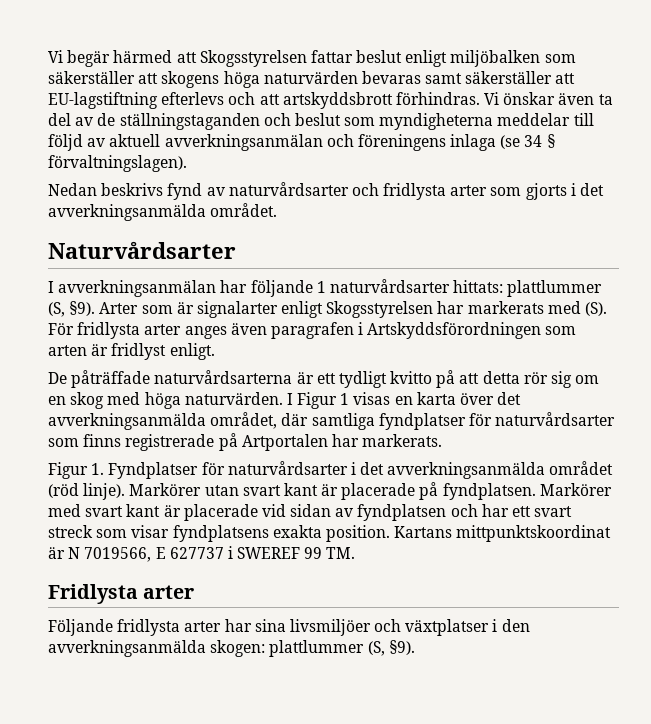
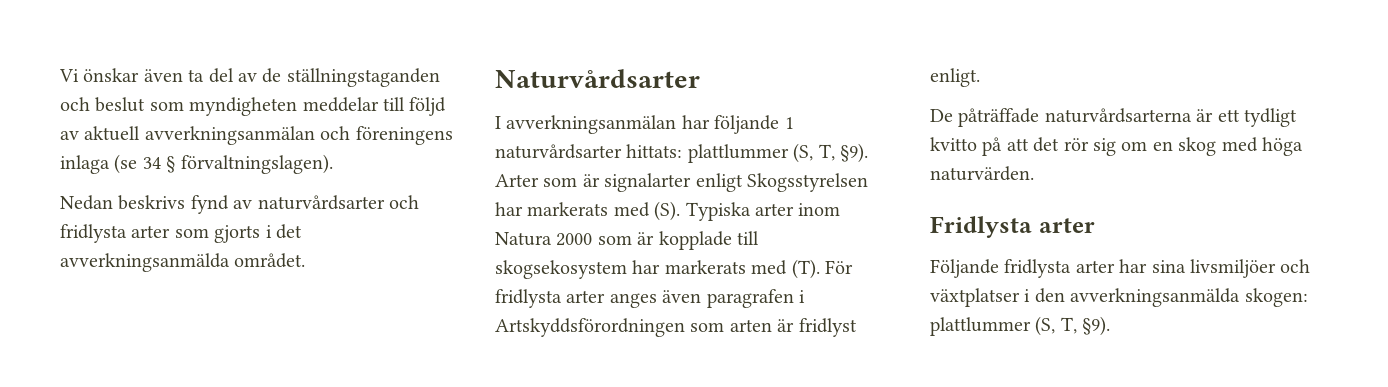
- Vi begär härmed att Skogsstyrelsen fattar beslut enligt miljöbalken som säkerställer att skogens höga naturvärden bevaras samt säkerställer att EU-lagstiftning efterlevs och att artskyddsbrott förhindras. Vi önskar även ta del av de ställningstaganden och beslut som myndigheterna meddelar till följd av aktuell avverkningsanmälan och föreningens inlaga (se 34 § förvaltningslagen).
+ Vi önskar även ta del av de ställningstaganden och beslut som myndigheten meddelar till följd av aktuell avverkningsanmälan och föreningens inlaga (se 34 § förvaltningslagen).
- I avverkningsanmälan har följande 1 naturvårdsarter hittats: plattlummer (S, §9).
+ I avverkningsanmälan har följande 1 naturvårdsarter hittats: plattlummer (S, T, §9).
- Arter som är signalarter enligt Skogsstyrelsen har markerats med (S). För fridlysta arter anges även paragrafen i Artskyddsförordningen som arten är fridlyst enligt.
+ Arter som är signalarter enligt Skogsstyrelsen har markerats med (S). Typiska arter inom Natura 2000 som är kopplade till skogsekosystem har markerats med (T). För fridlysta arter anges även paragrafen i Artskyddsförordningen som arten är fridlyst enligt.
- De påträffade naturvårdsarterna är ett tydligt kvitto på att detta rör sig om en skog med höga naturvärden. I Figur 1 visas en karta över det avverkningsanmälda området, där samtliga fyndplatser för naturvårdsarter som finns registrerade på Artportalen har markerats.
- Figur 1. Fyndplatser för naturvårdsarter i det avverkningsanmälda området (röd linje). Markörer utan svart kant är placerade på fyndplatsen. Markörer med svart kant är placerade vid sidan av fyndplatsen och har ett svart streck som visar fyndplatsens exakta position. Kartans mittpunktskoordinat är N 7019566, E 627737 i SWEREF 99 TM.
+ De påträffade naturvårdsarterna är ett tydligt kvitto på att det rör sig om en skog med höga naturvärden.
- Följande fridlysta arter har sina livsmiljöer och växtplatser i den avverkningsanmälda skogen: plattlummer (S, §9).
+ Följande fridlysta arter har sina livsmiljöer och växtplatser i den avverkningsanmälda skogen: plattlummer (S, T, §9).

